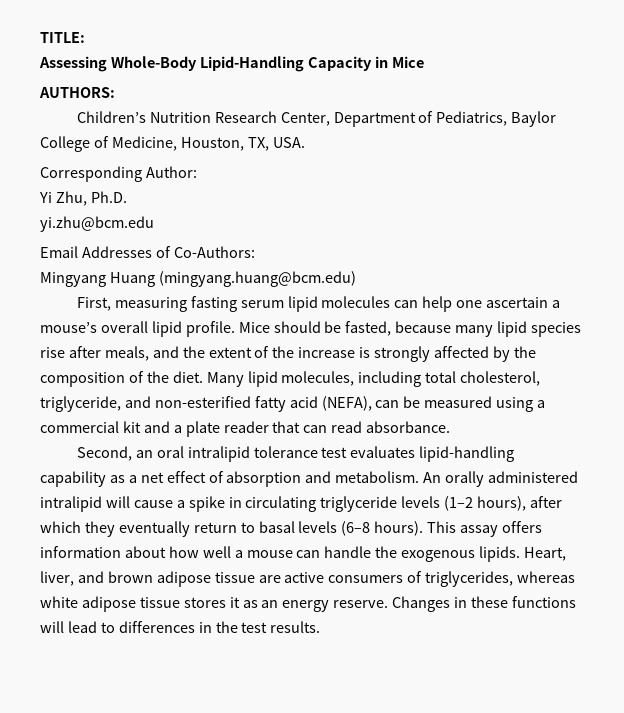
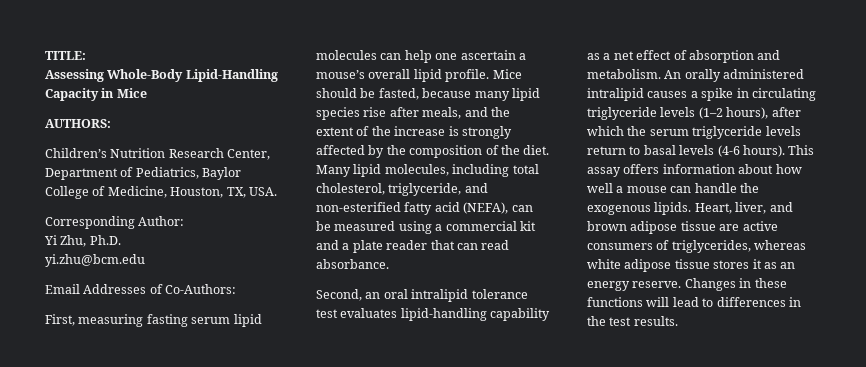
- Mingyang Huang (mingyang.huang@bcm.edu)
- An orally administered intralipid will cause a spike in circulating triglyceride levels (1–2 hours), after which they eventually return to basal levels (6–8 hours).
+ An orally administered intralipid causes a spike in circulating triglyceride levels (1–2 hours), after which the serum triglyceride levels return to basal levels (4-6 hours).

